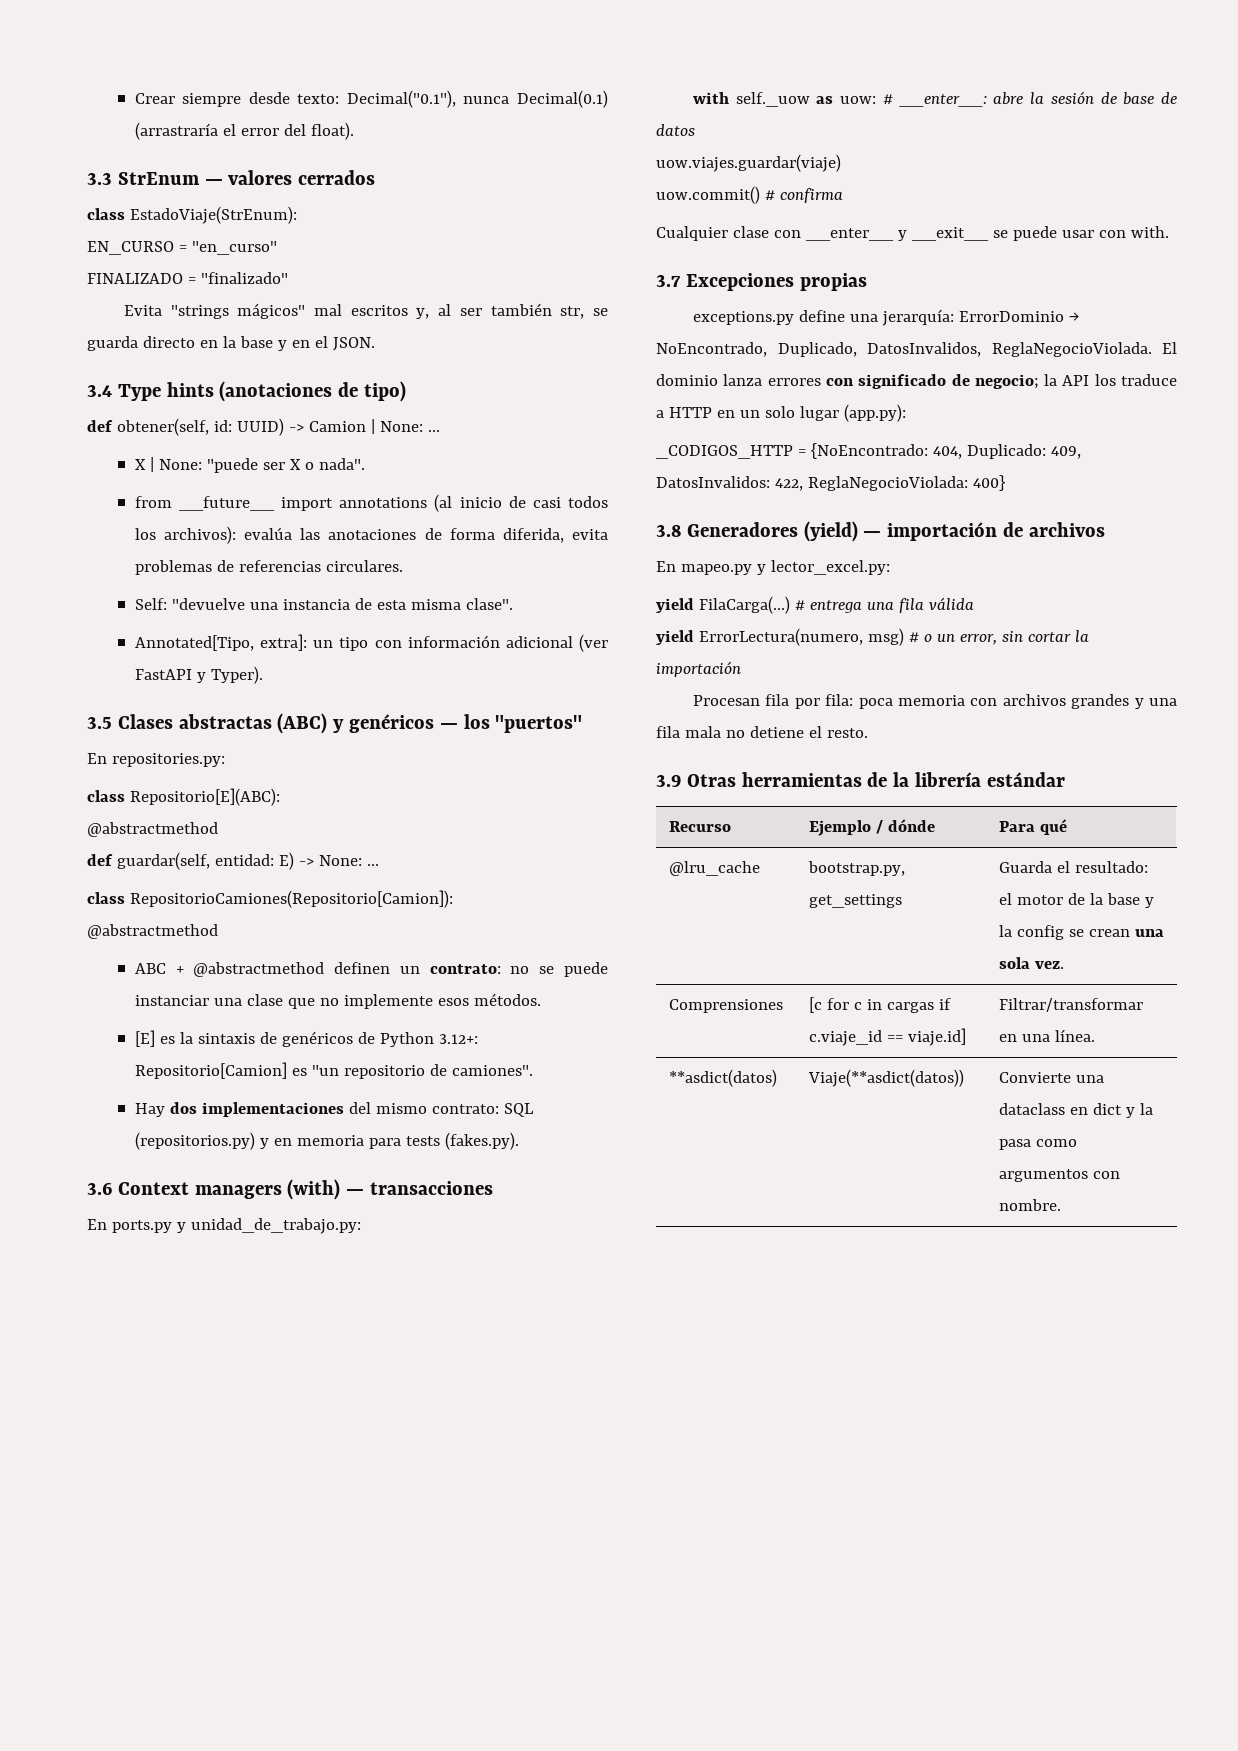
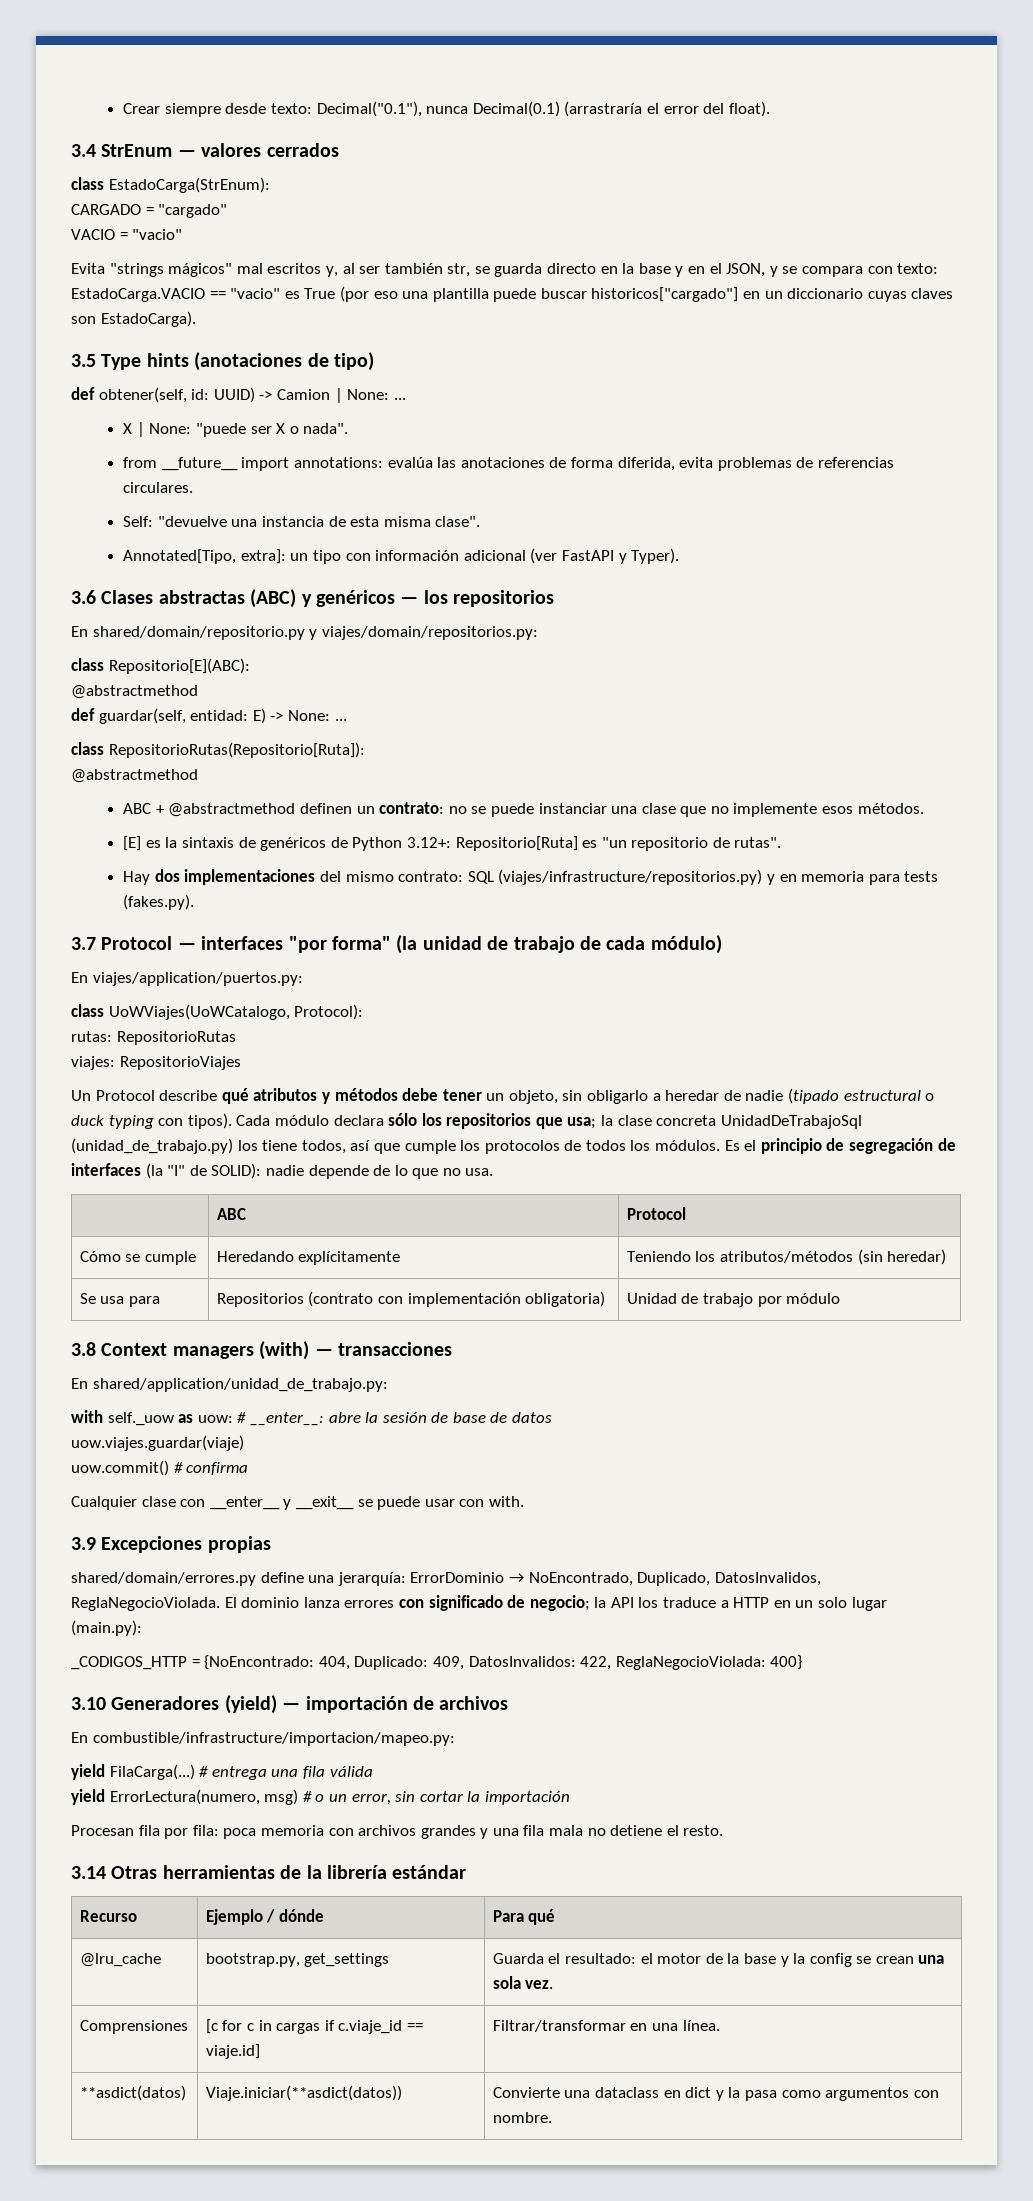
- 3.3 StrEnum — valores cerrados
+ 3.4 StrEnum — valores cerrados
- class EstadoViaje(StrEnum):
- EN_CURSO = "en_curso"
- FINALIZADO = "finalizado"
+ class EstadoCarga(StrEnum):
+ CARGADO = "cargado"
+ VACIO = "vacio"
- Evita "strings mágicos" mal escritos y, al ser también str, se guarda directo en la base y en el JSON.
- 3.4 Type hints (anotaciones de tipo)
+ Evita "strings mágicos" mal escritos y, al ser también str, se guarda directo en la base y en el JSON, y se compara con texto: EstadoCarga.VACIO == "vacio" es True (por eso una plantilla puede buscar historicos["cargado"] en un diccionario cuyas claves son EstadoCarga).
+ 3.5 Type hints (anotaciones de tipo)
- from __future__ import annotations (al inicio de casi todos los archivos): evalúa las anotaciones de forma diferida, evita problemas de referencias circulares.
+ from __future__ import annotations: evalúa las anotaciones de forma diferida, evita problemas de referencias circulares.
- 3.5 Clases abstractas (ABC) y genéricos — los "puertos"
- En repositories.py:
+ 3.6 Clases abstractas (ABC) y genéricos — los repositorios
+ En shared/domain/repositorio.py y viajes/domain/repositorios.py:
- class RepositorioCamiones(Repositorio[Camion]):
+ class RepositorioRutas(Repositorio[Ruta]):
- [E] es la sintaxis de genéricos de Python 3.12+: Repositorio[Camion] es "un repositorio de camiones".
+ [E] es la sintaxis de genéricos de Python 3.12+: Repositorio[Ruta] es "un repositorio de rutas".
- Hay dos implementaciones del mismo contrato: SQL (repositorios.py) y en memoria para tests (fakes.py).
+ Hay dos implementaciones del mismo contrato: SQL (viajes/infrastructure/repositorios.py) y en memoria para tests (fakes.py).
- 3.6 Context managers (with) — transacciones
+ 3.7 Protocol — interfaces "por forma" (la unidad de trabajo de cada módulo)
+ En viajes/application/puertos.py:
+ class UoWViajes(UoWCatalogo, Protocol):
+ rutas: RepositorioRutas
+ viajes: RepositorioViajes
+ Un Protocol describe qué atributos y métodos debe tener un objeto, sin obligarlo a heredar de nadie (tipado estructural o duck typing con tipos). Cada módulo declara sólo los repositorios que usa; la clase concreta UnidadDeTrabajoSql (unidad_de_trabajo.py) los tiene todos, así que cumple los protocolos de todos los módulos. Es el principio de segregación de interfaces (la "I" de SOLID): nadie depende de lo que no usa.
+ | ABC | Protocol
+ Cómo se cumple | Heredando explícitamente | Teniendo los atributos/métodos (sin heredar)
+ Se usa para | Repositorios (contrato con implementación obligatoria) | Unidad de trabajo por módulo
+ 3.8 Context managers (with) — transacciones
- En ports.py y unidad_de_trabajo.py:
+ En shared/application/unidad_de_trabajo.py:
- 3.7 Excepciones propias
+ 3.9 Excepciones propias
- exceptions.py define una jerarquía: ErrorDominio → NoEncontrado, Duplicado, DatosInvalidos, ReglaNegocioViolada.
+ shared/domain/errores.py define una jerarquía: ErrorDominio → NoEncontrado, Duplicado, DatosInvalidos, ReglaNegocioViolada.
- El dominio lanza errores con significado de negocio; la API los traduce a HTTP en un solo lugar (app.py):
+ El dominio lanza errores con significado de negocio; la API los traduce a HTTP en un solo lugar (main.py):
- 3.8 Generadores (yield) — importación de archivos
+ 3.10 Generadores (yield) — importación de archivos
- En mapeo.py y lector_excel.py:
+ En combustible/infrastructure/importacion/mapeo.py:
- 3.9 Otras herramientas de la librería estándar
+ 3.14 Otras herramientas de la librería estándar
- **asdict(datos) | Viaje(**asdict(datos)) | Convierte una dataclass en dict y la pasa como argumentos con nombre.
+ **asdict(datos) | Viaje.iniciar(**asdict(datos)) | Convierte una dataclass en dict y la pasa como argumentos con nombre.

